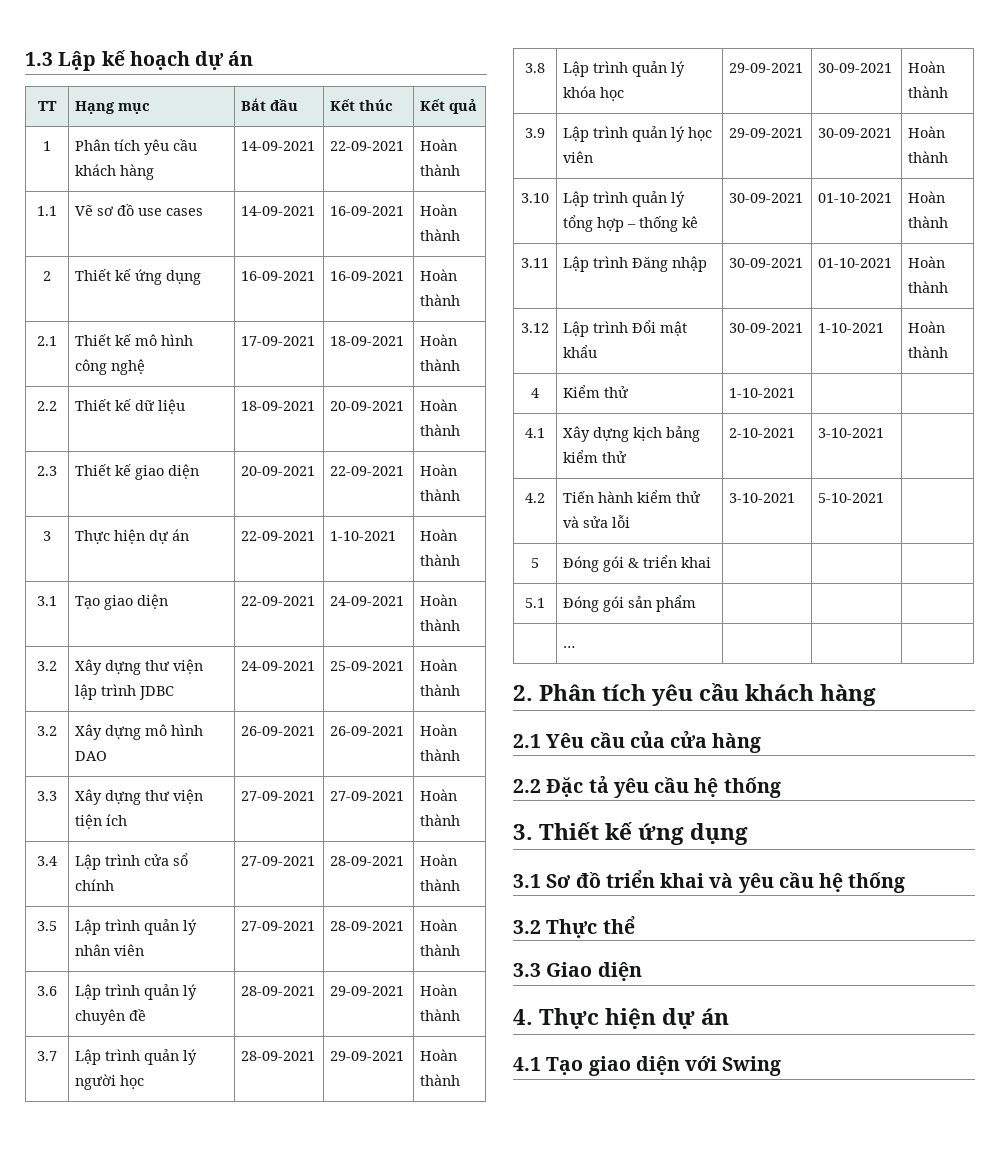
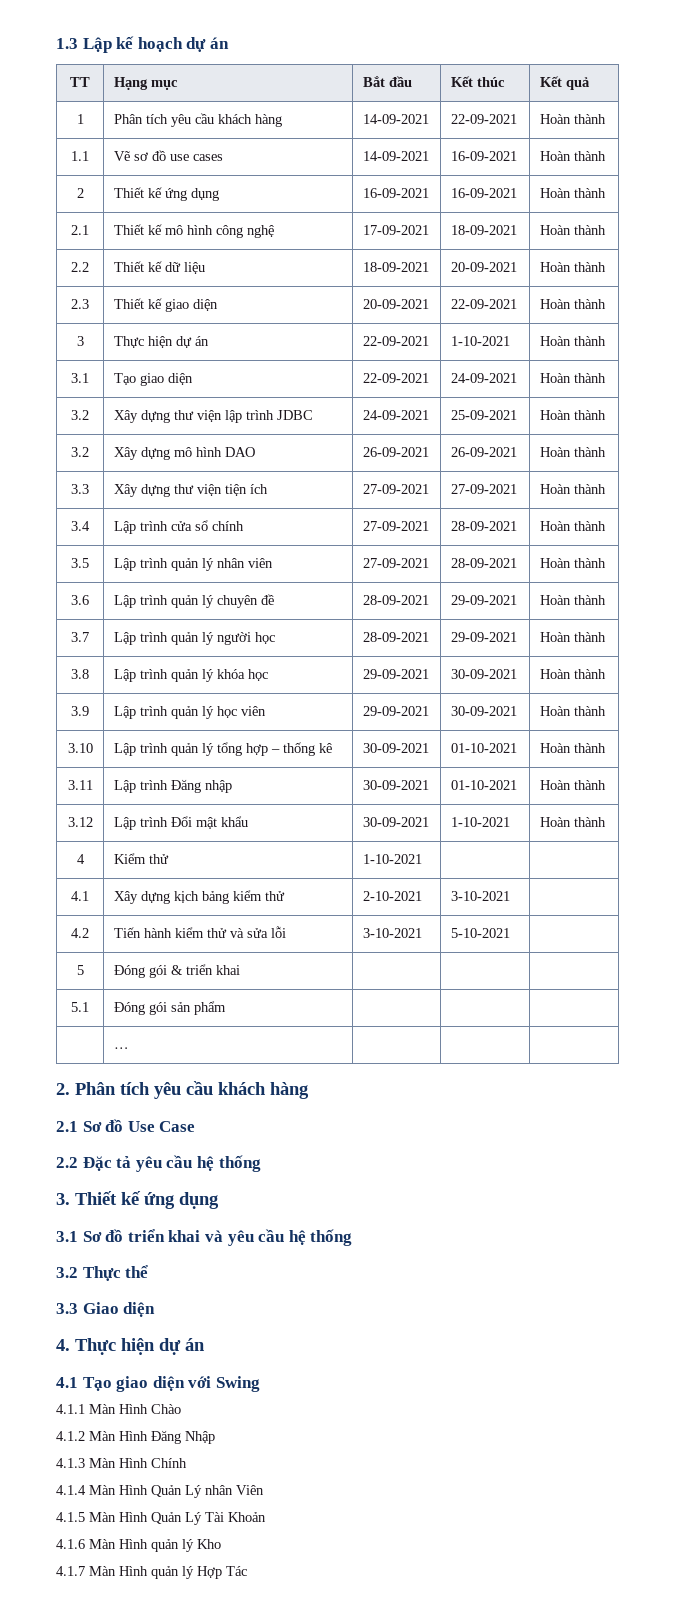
- 2.1 Yêu cầu của cửa hàng
+ 2.1 Sơ đồ Use Case
+ 4.1.1 Màn Hình Chào
+ 4.1.2 Màn Hình Đăng Nhập
+ 4.1.3 Màn Hình Chính
+ 4.1.4 Màn Hình Quản Lý nhân Viên
+ 4.1.5 Màn Hình Quản Lý Tài Khoản
+ 4.1.6 Màn Hình quản lý Kho
+ 4.1.7 Màn Hình quản lý Hợp Tác

